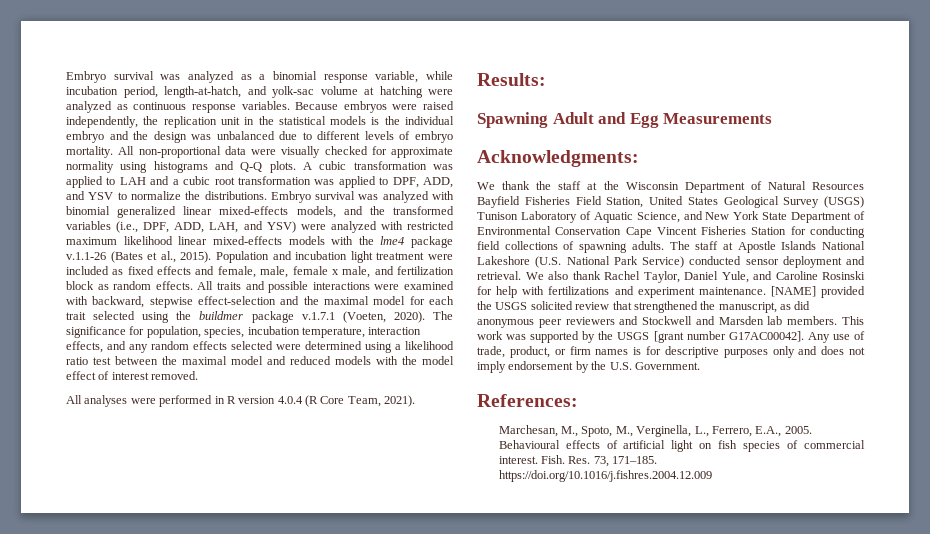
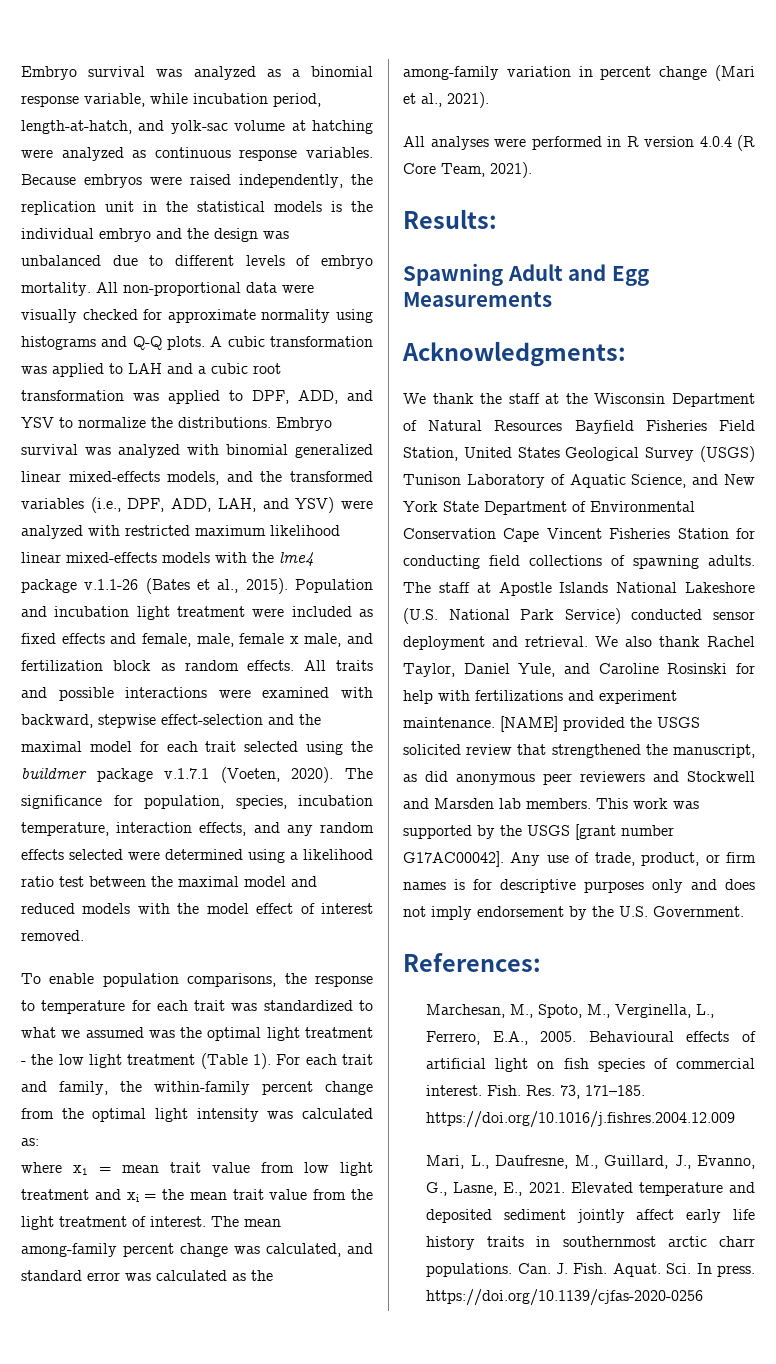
+ To enable population comparisons, the response to temperature for each trait was standardized to what we assumed was the optimal light treatment - the low light treatment (Table 1). For each trait and family, the within-family percent change from the optimal light intensity was calculated as:
+ where x1 = mean trait value from low light treatment and xi = the mean trait value from the light treatment of interest. The mean among-family percent change was calculated, and standard error was calculated as the among-family variation in percent change (Mari et al., 2021).
+ Mari, L., Daufresne, M., Guillard, J., Evanno, G., Lasne, E., 2021. Elevated temperature and deposited sediment jointly affect early life history traits in southernmost arctic charr populations. Can. J. Fish. Aquat. Sci. In press. https://doi.org/10.1139/cjfas-2020-0256

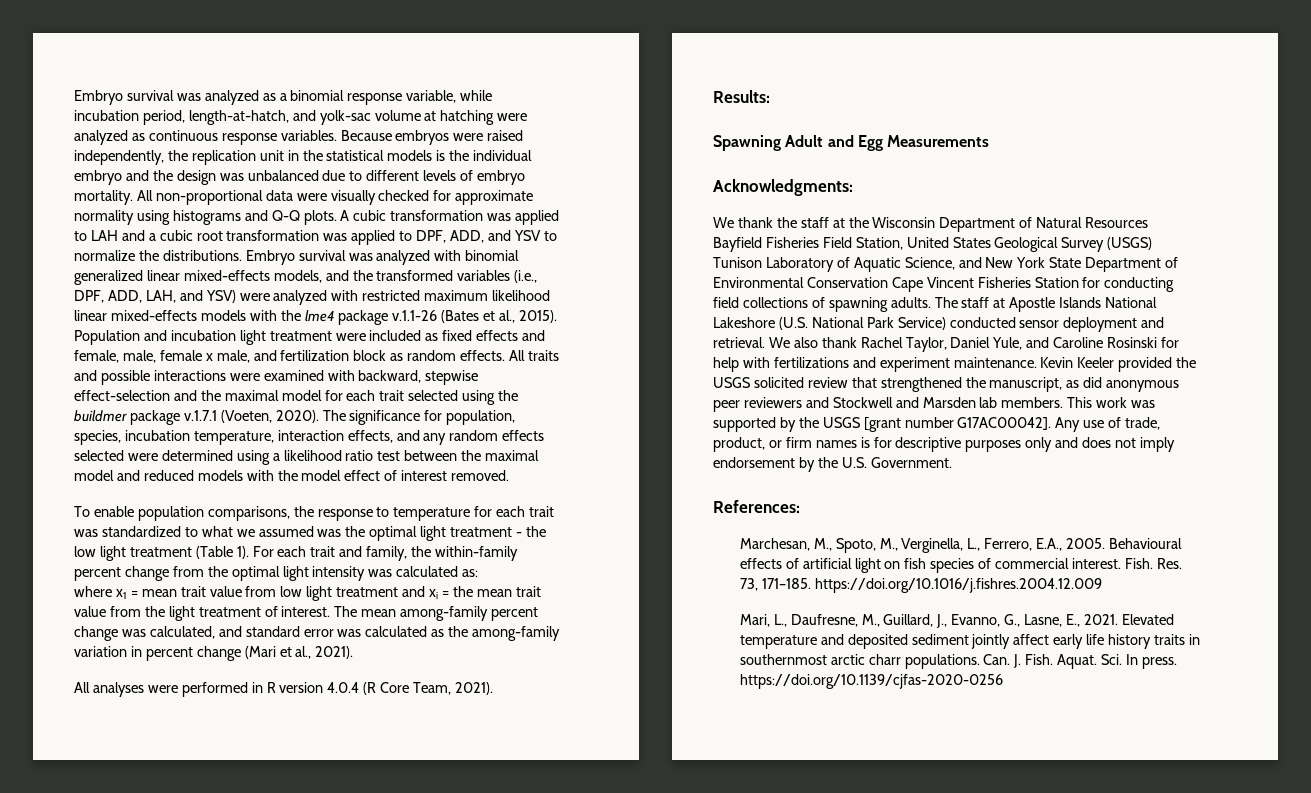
- [NAME] provided the USGS solicited review that strengthened the manuscript, as did anonymous peer reviewers and Stockwell and Marsden lab members.
+ Kevin Keeler provided the USGS solicited review that strengthened the manuscript, as did anonymous peer reviewers and Stockwell and Marsden lab members.

